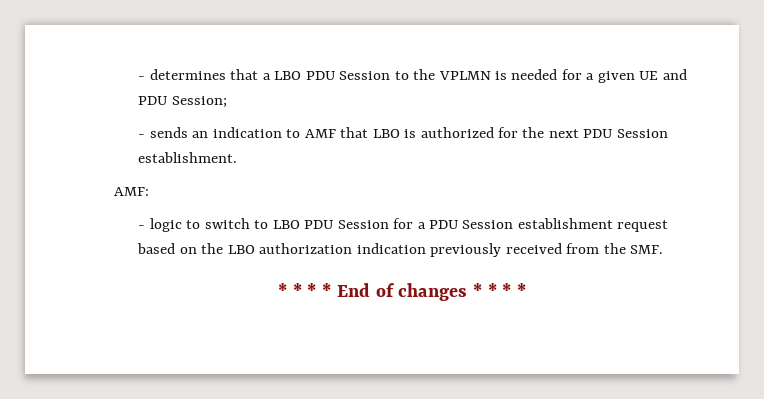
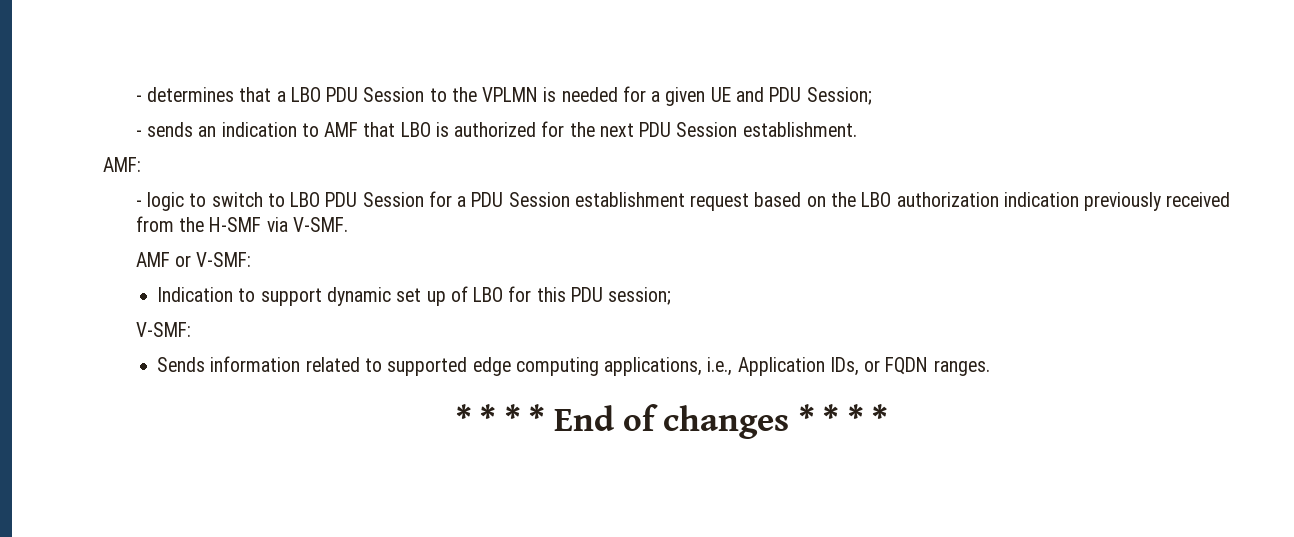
- - logic to switch to LBO PDU Session for a PDU Session establishment request based on the LBO authorization indication previously received from the SMF.
+ - logic to switch to LBO PDU Session for a PDU Session establishment request based on the LBO authorization indication previously received from the H-SMF via V-SMF.
+ AMF or V-SMF:
+ Indication to support dynamic set up of LBO for this PDU session;
+ V-SMF:
+ Sends information related to supported edge computing applications, i.e., Application IDs, or FQDN ranges.

